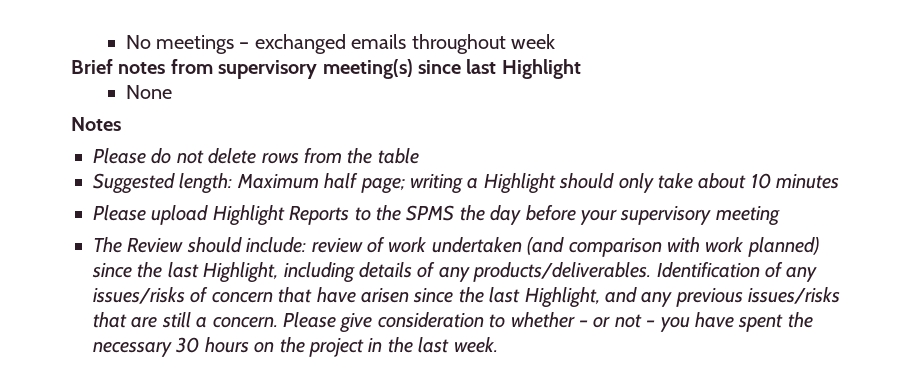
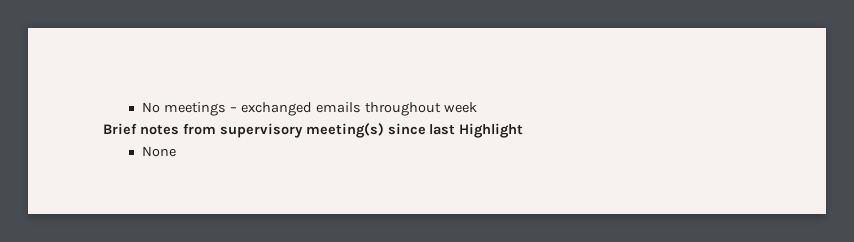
- Notes
- Please do not delete rows from the table
- Suggested length: Maximum half page; writing a Highlight should only take about 10 minutes
- Please upload Highlight Reports to the SPMS the day before your supervisory meeting
- The Review should include: review of work undertaken (and comparison with work planned) since the last Highlight, including details of any products/deliverables. Identification of any issues/risks of concern that have arisen since the last Highlight, and any previous issues/risks that are still a concern. Please give consideration to whether – or not – you have spent the necessary 30 hours on the project in the last week.

